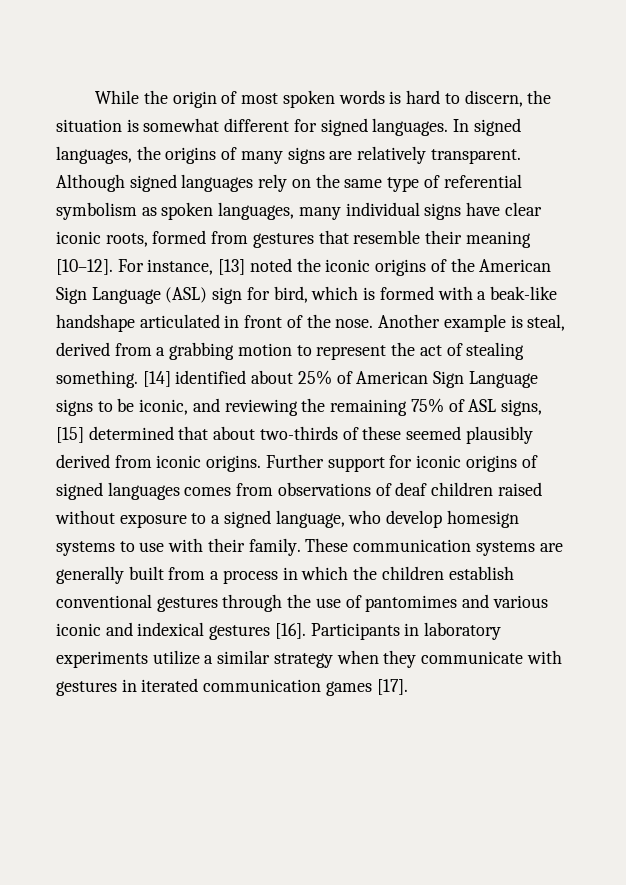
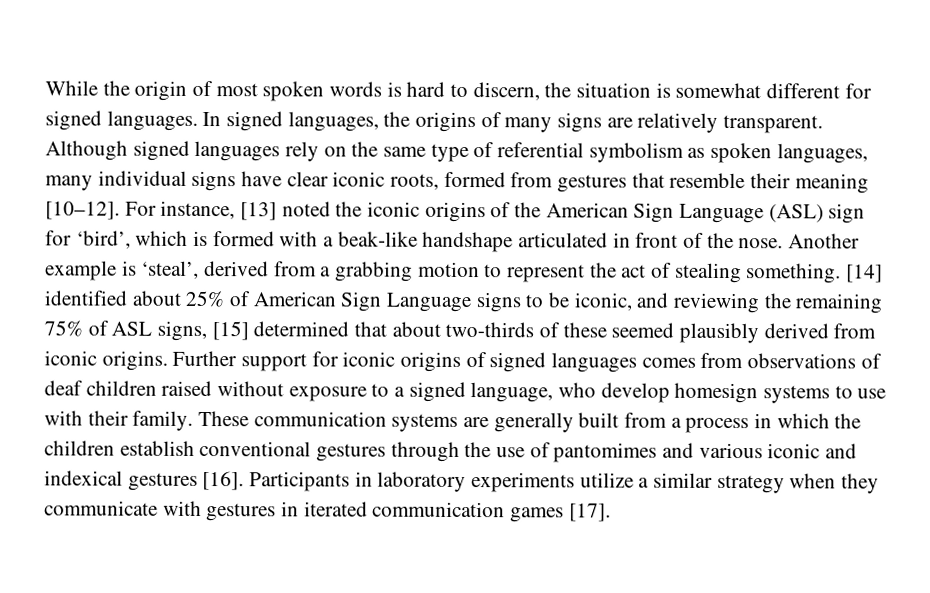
- For instance, [13] noted the iconic origins of the American Sign Language (ASL) sign for bird, which is formed with a beak-like handshape articulated in front of the nose.
+ For instance, [13] noted the iconic origins of the American Sign Language (ASL) sign for ‘bird’, which is formed with a beak-like handshape articulated in front of the nose.
- Another example is steal, derived from a grabbing motion to represent the act of stealing something.
+ Another example is ‘steal’, derived from a grabbing motion to represent the act of stealing something.

